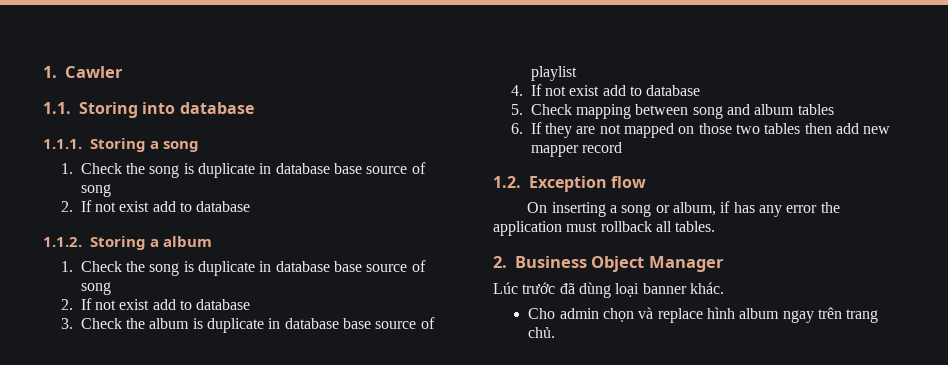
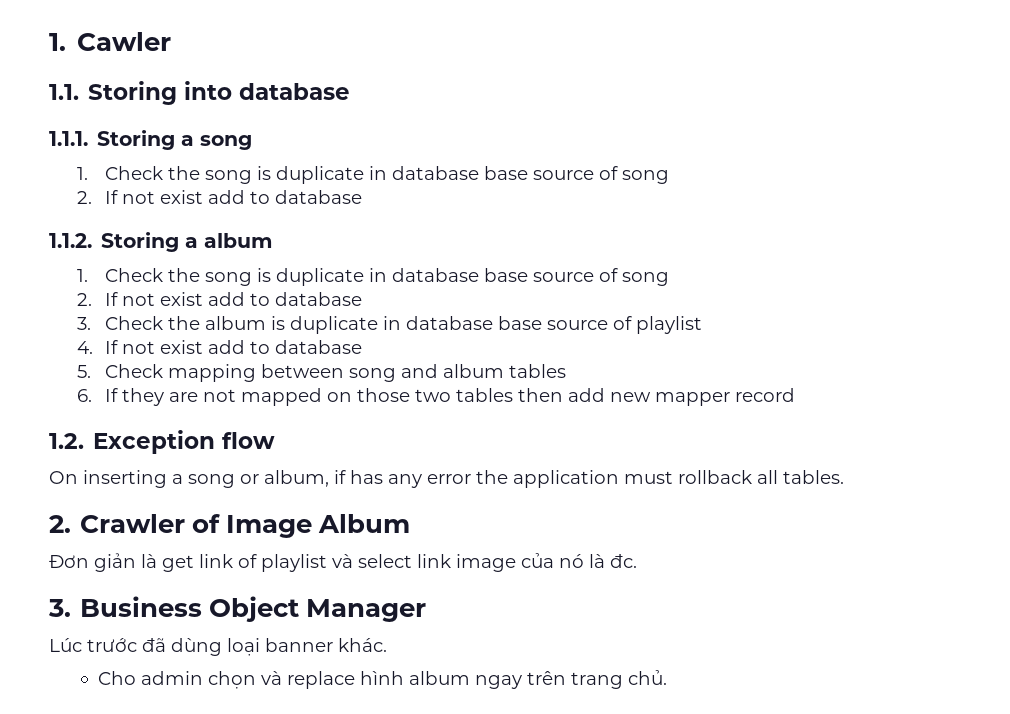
- 2. Business Object Manager
+ 2. Crawler of Image Album
+ Đơn giản là get link of playlist và select link image của nó là đc.
+ 3. Business Object Manager

